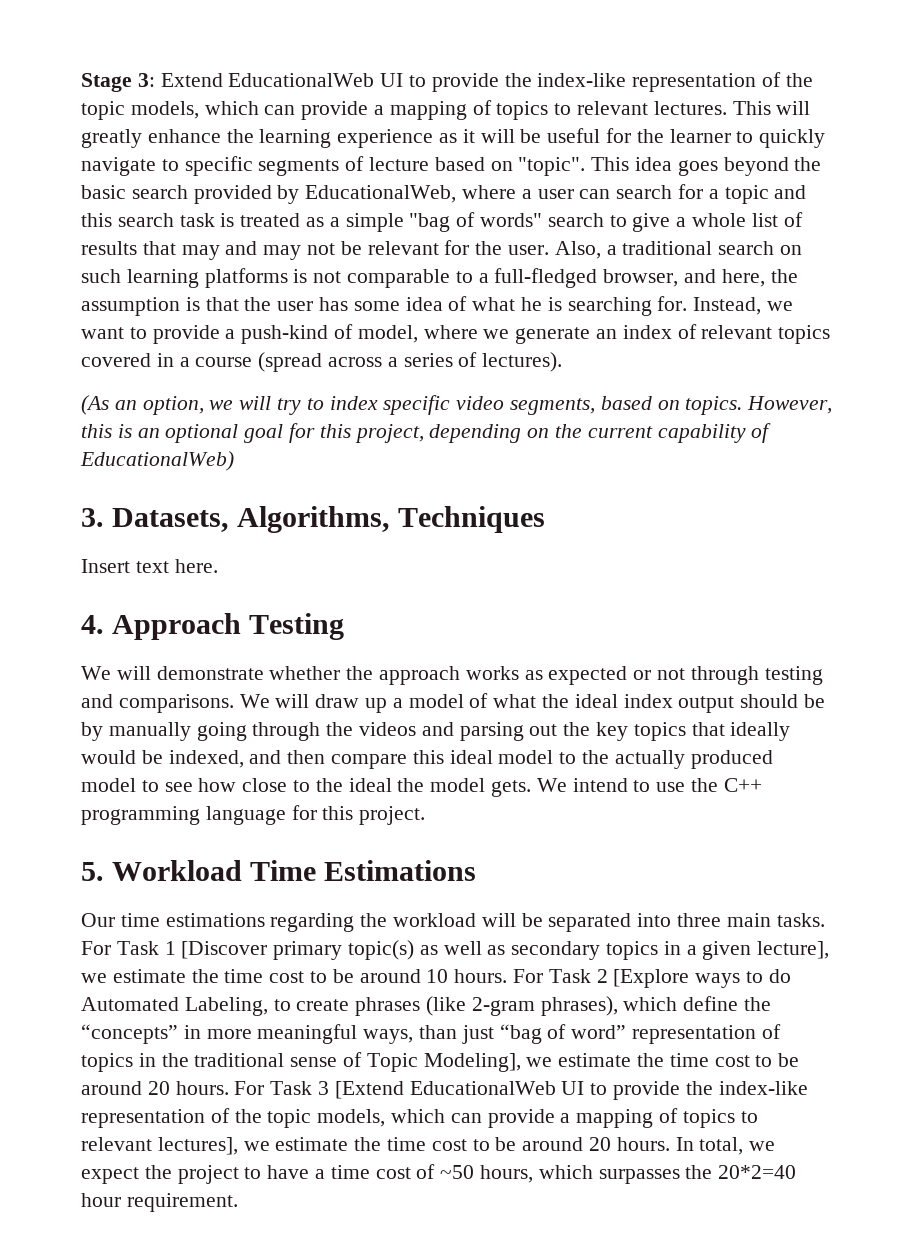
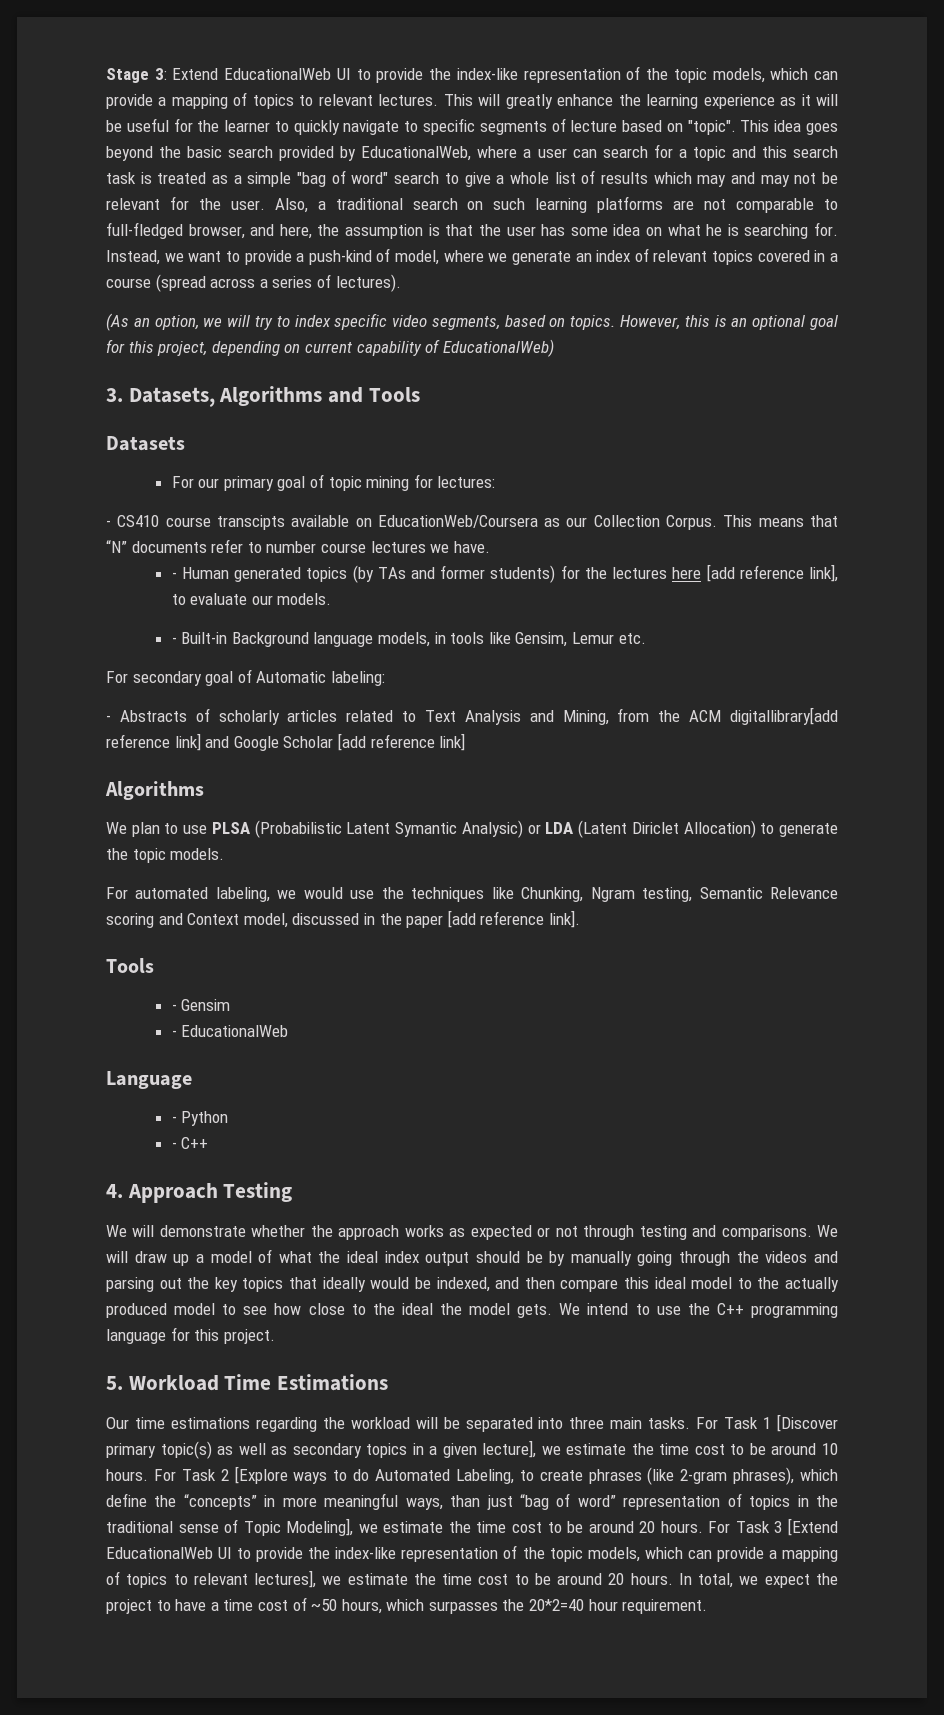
- This idea goes beyond the basic search provided by EducationalWeb, where a user can search for a topic and this search task is treated as a simple "bag of words" search to give a whole list of results that may and may not be relevant for the user.
+ This idea goes beyond the basic search provided by EducationalWeb, where a user can search for a topic and this search task is treated as a simple "bag of word" search to give a whole list of results which may and may not be relevant for the user.
- Also, a traditional search on such learning platforms is not comparable to a full-fledged browser, and here, the assumption is that the user has some idea of what he is searching for.
+ Also, a traditional search on such learning platforms are not comparable to full-fledged browser, and here, the assumption is that the user has some idea on what he is searching for.
- However, this is an optional goal for this project, depending on the current capability of EducationalWeb)
+ However, this is an optional goal for this project, depending on current capability of EducationalWeb)
- 3. Datasets, Algorithms, Techniques
- Insert text here.
+ 3. Datasets, Algorithms and Tools
+ Datasets
+ For our primary goal of topic mining for lectures:
+ - CS410 course transcipts available on EducationWeb/Coursera as our Collection Corpus. This means that “N” documents refer to number course lectures we have.
+ - Human generated topics (by TAs and former students) for the lectures here [add reference link], to evaluate our models.
+ - Built-in Background language models, in tools like Gensim, Lemur etc.
+ For secondary goal of Automatic labeling:
+ - Abstracts of scholarly articles related to Text Analysis and Mining, from the ACM digitallibrary[add reference link] and Google Scholar [add reference link]
+ Algorithms
+ We plan to use PLSA (Probabilistic Latent Symantic Analysic) or LDA (Latent Diriclet Allocation) to generate the topic models.
+ For automated labeling, we would use the techniques like Chunking, Ngram testing, Semantic Relevance scoring and Context model, discussed in the paper [add reference link].
+ Tools
+ - Gensim
+ - EducationalWeb
+ Language
+ - Python
+ - C++

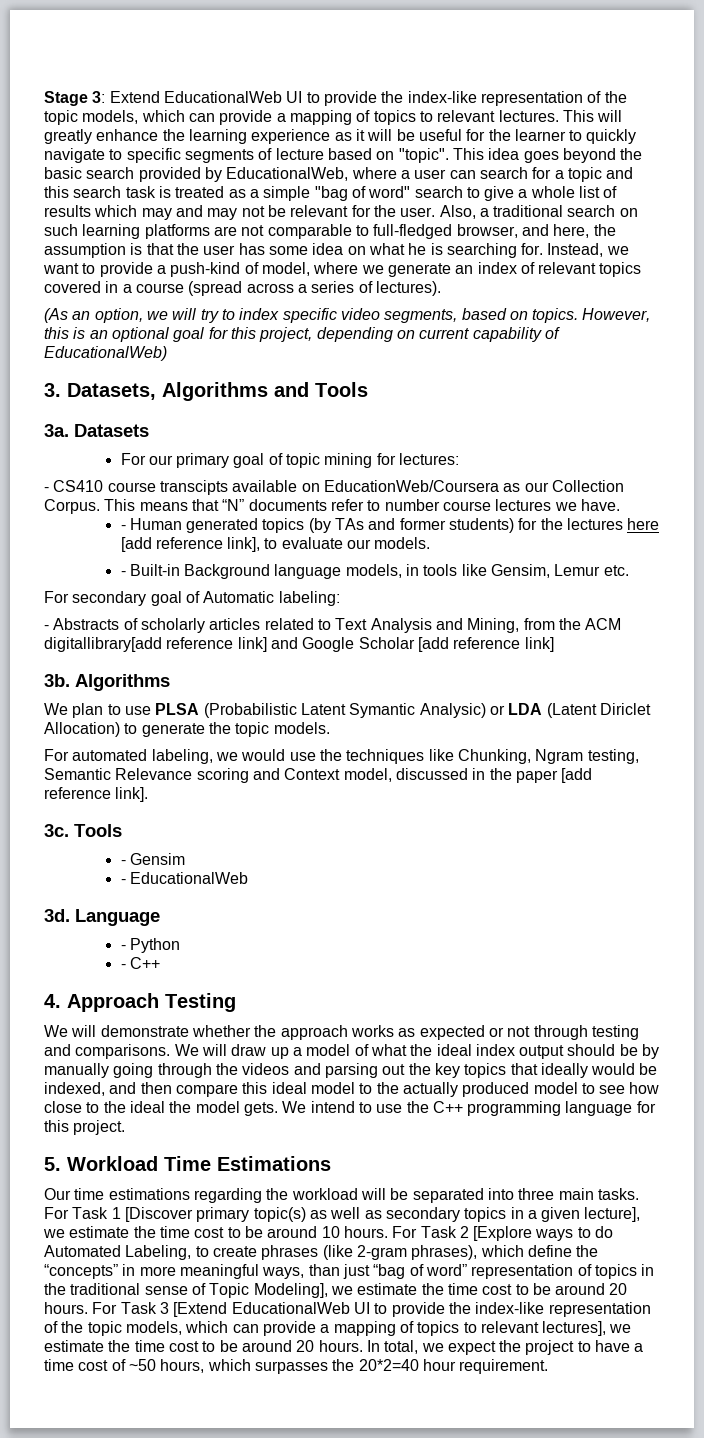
+ 3a.
+ 3b.
+ 3c.
+ 3d.

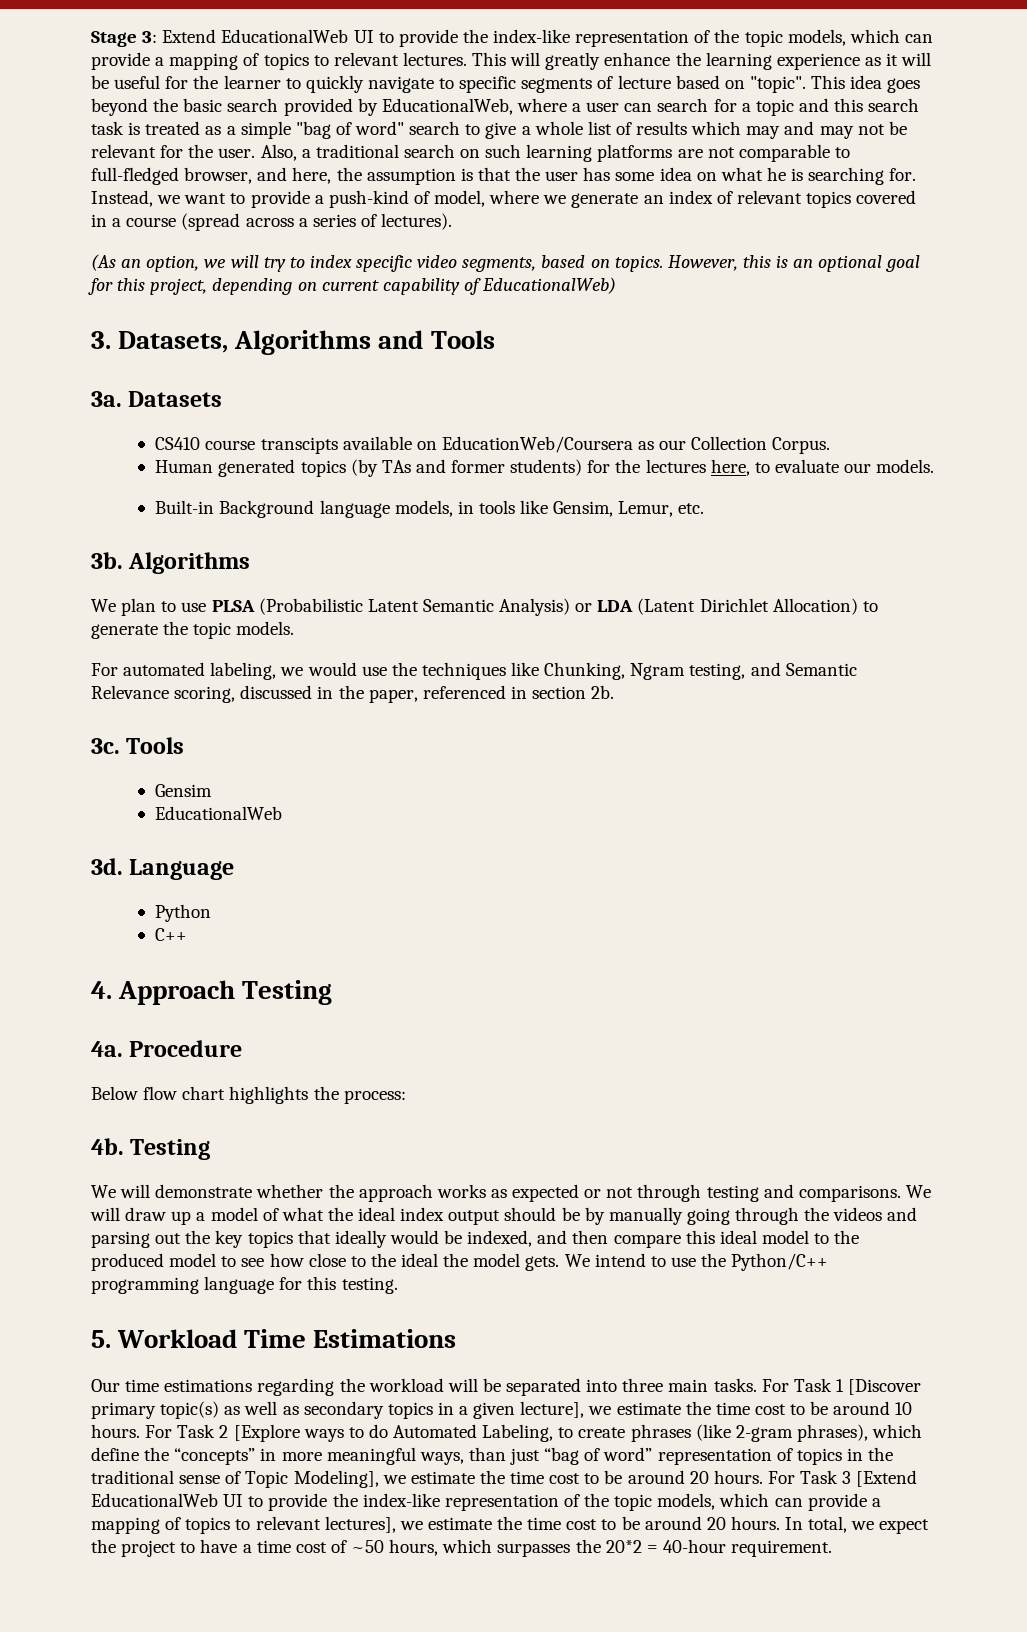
- For our primary goal of topic mining for lectures:
- - CS410 course transcipts available on EducationWeb/Coursera as our Collection Corpus. This means that “N” documents refer to number course lectures we have.
- - Human generated topics (by TAs and former students) for the lectures here [add reference link], to evaluate our models.
+ CS410 course transcipts available on EducationWeb/Coursera as our Collection Corpus.
+ Human generated topics (by TAs and former students) for the lectures here, to evaluate our models.
- - Built-in Background language models, in tools like Gensim, Lemur etc.
+ Built-in Background language models, in tools like Gensim, Lemur, etc.
- For secondary goal of Automatic labeling:
- - Abstracts of scholarly articles related to Text Analysis and Mining, from the ACM digitallibrary[add reference link] and Google Scholar [add reference link]
- We plan to use PLSA (Probabilistic Latent Symantic Analysic) or LDA (Latent Diriclet Allocation) to generate the topic models.
+ We plan to use PLSA (Probabilistic Latent Semantic Analysis) or LDA (Latent Dirichlet Allocation) to generate the topic models.
- For automated labeling, we would use the techniques like Chunking, Ngram testing, Semantic Relevance scoring and Context model, discussed in the paper [add reference link].
+ For automated labeling, we would use the techniques like Chunking, Ngram testing, and Semantic Relevance scoring, discussed in the paper, referenced in section 2b.
- - Gensim
- - EducationalWeb
+ Gensim
+ EducationalWeb
- - Python
+ Python
- - C++
+ C++
+ 4a. Procedure
+ Below flow chart highlights the process:
+ 4b. Testing
- We will draw up a model of what the ideal index output should be by manually going through the videos and parsing out the key topics that ideally would be indexed, and then compare this ideal model to the actually produced model to see how close to the ideal the model gets.
+ We will draw up a model of what the ideal index output should be by manually going through the videos and parsing out the key topics that ideally would be indexed, and then compare this ideal model to the produced model to see how close to the ideal the model gets.
- We intend to use the C++ programming language for this project.
+ We intend to use the Python/C++ programming language for this testing.
- In total, we expect the project to have a time cost of ~50 hours, which surpasses the 20*2=40 hour requirement.
+ In total, we expect the project to have a time cost of ~50 hours, which surpasses the 20*2 = 40-hour requirement.

